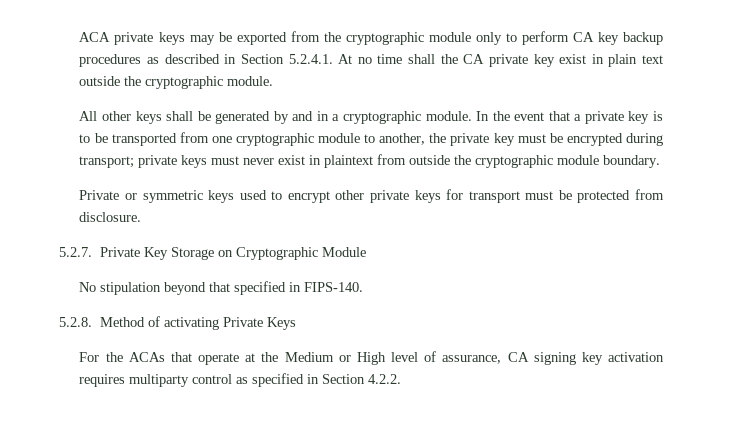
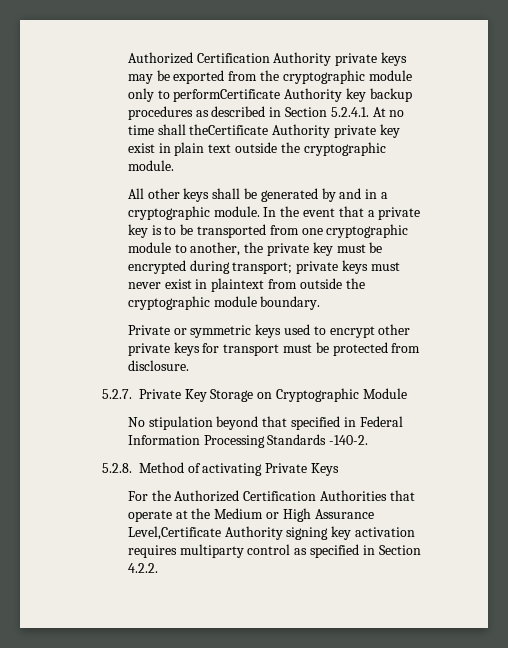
- ACA private keys may be exported from the cryptographic module only to perform CA key backup procedures as described in Section 5.2.4.1. At no time shall the CA private key exist in plain text outside the cryptographic module.
+ Authorized Certification Authority private keys may be exported from the cryptographic module only to performCertificate Authority key backup procedures as described in Section 5.2.4.1. At no time shall theCertificate Authority private key exist in plain text outside the cryptographic module.
- No stipulation beyond that specified in FIPS-140.
+ No stipulation beyond that specified in Federal Information Processing Standards -140-2.
- For the ACAs that operate at the Medium or High level of assurance, CA signing key activation requires multiparty control as specified in Section 4.2.2.
+ For the Authorized Certification Authorities that operate at the Medium or High Assurance Level,Certificate Authority signing key activation requires multiparty control as specified in Section 4.2.2.

